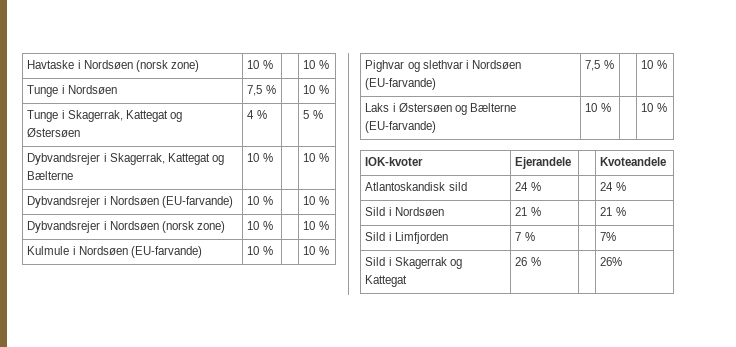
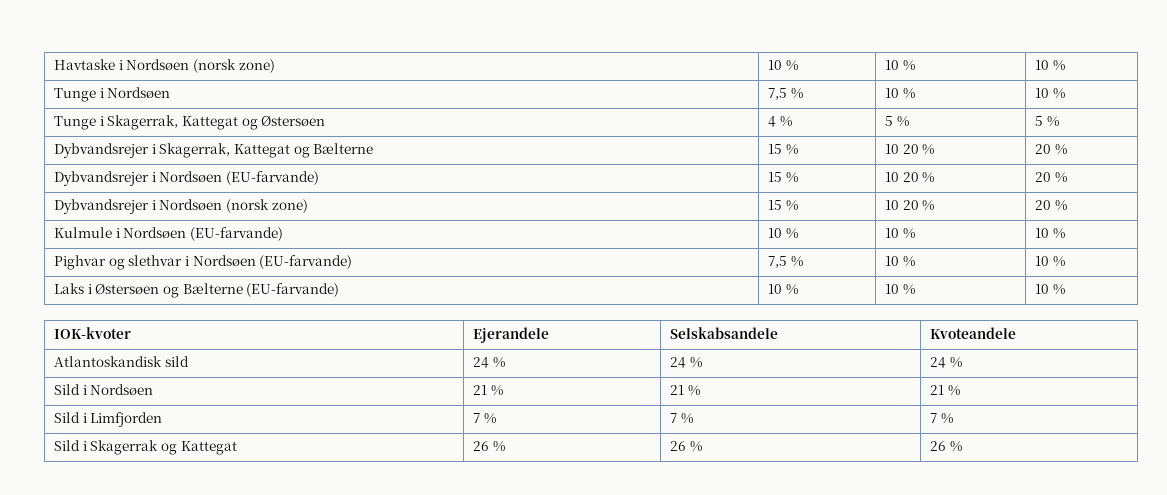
- Havtaske i Nordsøen (norsk zone) | 10 % | | 10 %
+ Havtaske i Nordsøen (norsk zone) | 10 % | 10 % | 10 %
- Tunge i Nordsøen | 7,5 % | | 10 %
+ Tunge i Nordsøen | 7,5 % | 10 % | 10 %
- Tunge i Skagerrak, Kattegat og Østersøen | 4 % | | 5 %
+ Tunge i Skagerrak, Kattegat og Østersøen | 4 % | 5 % | 5 %
- Dybvandsrejer i Skagerrak, Kattegat og Bælterne | 10 % | | 10 %
+ Dybvandsrejer i Skagerrak, Kattegat og Bælterne | 15 % | 10 20 % | 20 %
- Dybvandsrejer i Nordsøen (EU-farvande) | 10 % | | 10 %
+ Dybvandsrejer i Nordsøen (EU-farvande) | 15 % | 10 20 % | 20 %
- Dybvandsrejer i Nordsøen (norsk zone) | 10 % | | 10 %
+ Dybvandsrejer i Nordsøen (norsk zone) | 15 % | 10 20 % | 20 %
- Kulmule i Nordsøen (EU-farvande) | 10 % | | 10 %
+ Kulmule i Nordsøen (EU-farvande) | 10 % | 10 % | 10 %
- Pighvar og slethvar i Nordsøen (EU-farvande) | 7,5 % | | 10 %
+ Pighvar og slethvar i Nordsøen (EU-farvande) | 7,5 % | 10 % | 10 %
- Laks i Østersøen og Bælterne (EU-farvande) | 10 % | | 10 %
+ Laks i Østersøen og Bælterne (EU-farvande) | 10 % | 10 % | 10 %
- IOK-kvoter | Ejerandele | | Kvoteandele
+ IOK-kvoter | Ejerandele | Selskabsandele | Kvoteandele
- Atlantoskandisk sild | 24 % | | 24 %
+ Atlantoskandisk sild | 24 % | 24 % | 24 %
- Sild i Nordsøen | 21 % | | 21 %
+ Sild i Nordsøen | 21 % | 21 % | 21 %
- Sild i Limfjorden | 7 % | | 7%
+ Sild i Limfjorden | 7 % | 7 % | 7 %
- Sild i Skagerrak og Kattegat | 26 % | | 26%
+ Sild i Skagerrak og Kattegat | 26 % | 26 % | 26 %

